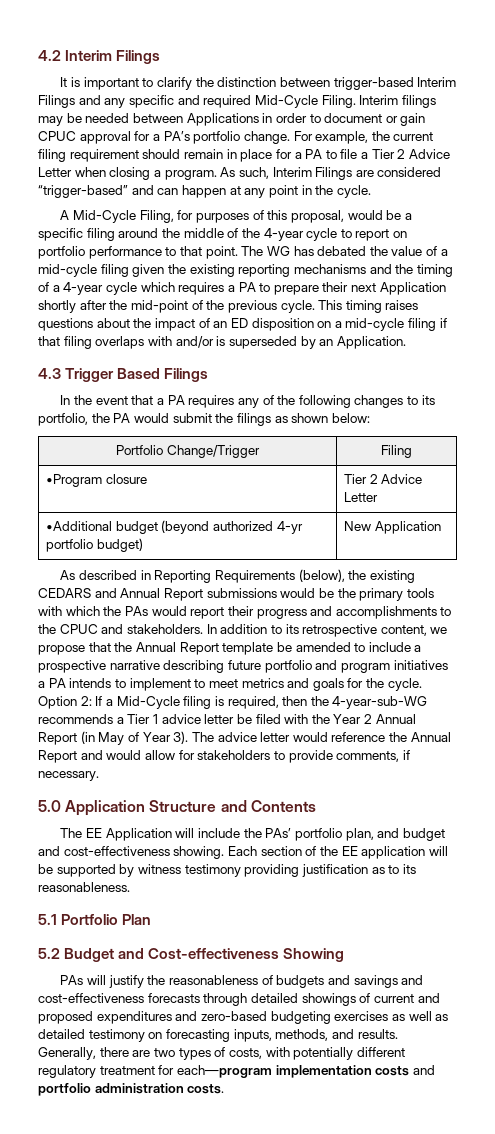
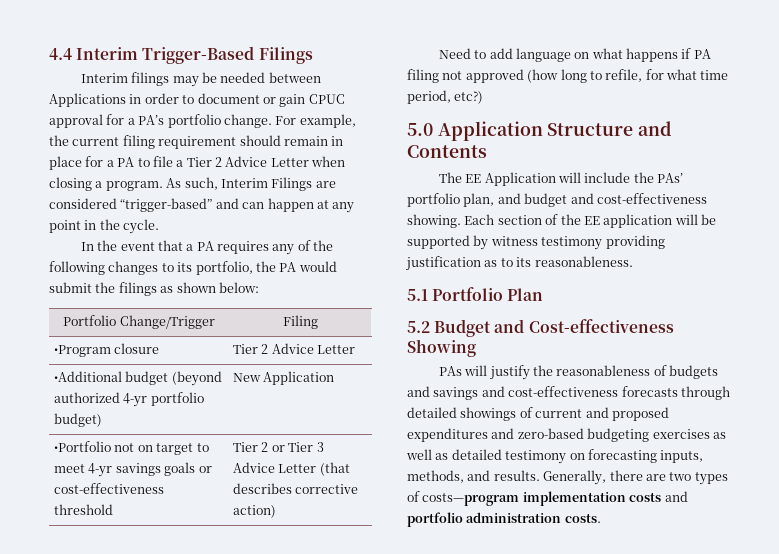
- 4.2 Interim Filings
- It is important to clarify the distinction between trigger-based Interim Filings and any specific and required Mid-Cycle Filing. Interim filings may be needed between Applications in order to document or gain CPUC approval for a PA’s portfolio change.
+ 4.4 Interim Trigger-Based Filings
+ Interim filings may be needed between Applications in order to document or gain CPUC approval for a PA’s portfolio change.
- A Mid-Cycle Filing, for purposes of this proposal, would be a specific filing around the middle of the 4-year cycle to report on portfolio performance to that point. The WG has debated the value of a mid-cycle filing given the existing reporting mechanisms and the timing of a 4-year cycle which requires a PA to prepare their next Application shortly after the mid-point of the previous cycle. This timing raises questions about the impact of an ED disposition on a mid-cycle filing if that filing overlaps with and/or is superseded by an Application.
- 4.3 Trigger Based Filings
- As described in Reporting Requirements (below), the existing CEDARS and Annual Report submissions would be the primary tools with which the PAs would report their progress and accomplishments to the CPUC and stakeholders. In addition to its retrospective content, we propose that the Annual Report template be amended to include a prospective narrative describing future portfolio and program initiatives a PA intends to implement to meet metrics and goals for the cycle. Option 2: If a Mid-Cycle filing is required, then the 4-year-sub-WG recommends a Tier 1 advice letter be filed with the Year 2 Annual Report (in May of Year 3). The advice letter would reference the Annual Report and would allow for stakeholders to provide comments, if necessary.
+ •Portfolio not on target to meet 4-yr savings goals or cost-effectiveness threshold | Tier 2 or Tier 3 Advice Letter (that describes corrective action)
+ Need to add language on what happens if PA filing not approved (how long to refile, for what time period, etc?)
- Generally, there are two types of costs, with potentially different regulatory treatment for each—program implementation costs and portfolio administration costs.
+ Generally, there are two types of costs—program implementation costs and portfolio administration costs.

